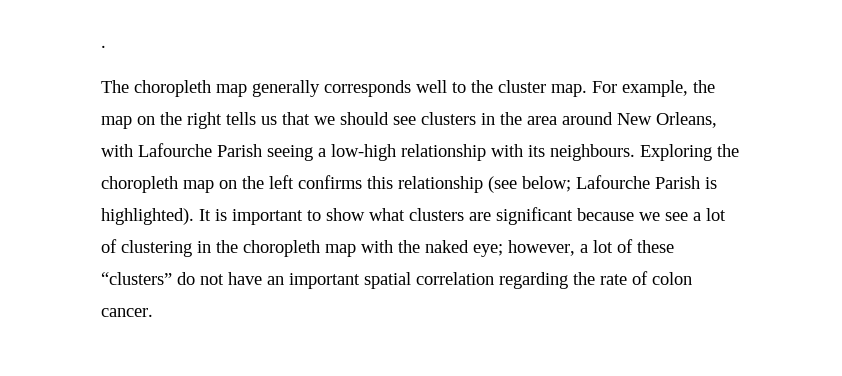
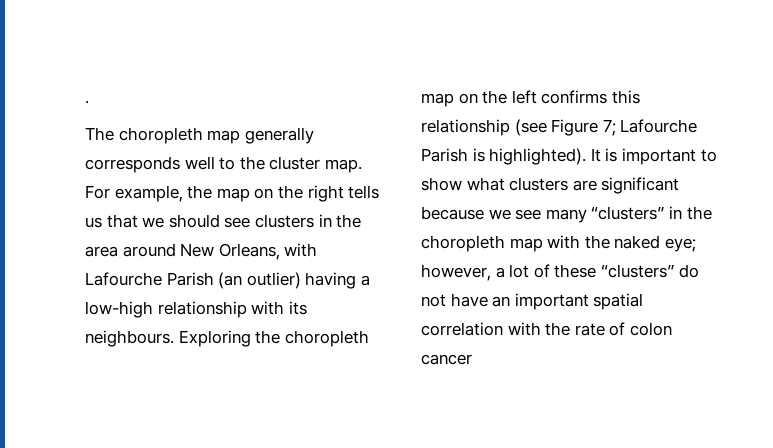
- For example, the map on the right tells us that we should see clusters in the area around New Orleans, with Lafourche Parish seeing a low-high relationship with its neighbours.
+ For example, the map on the right tells us that we should see clusters in the area around New Orleans, with Lafourche Parish (an outlier) having a low-high relationship with its neighbours.
- Exploring the choropleth map on the left confirms this relationship (see below; Lafourche Parish is highlighted).
+ Exploring the choropleth map on the left confirms this relationship (see Figure 7; Lafourche Parish is highlighted).
- It is important to show what clusters are significant because we see a lot of clustering in the choropleth map with the naked eye; however, a lot of these “clusters” do not have an important spatial correlation regarding the rate of colon cancer.
+ It is important to show what clusters are significant because we see many “clusters” in the choropleth map with the naked eye; however, a lot of these “clusters” do not have an important spatial correlation with the rate of colon cancer

